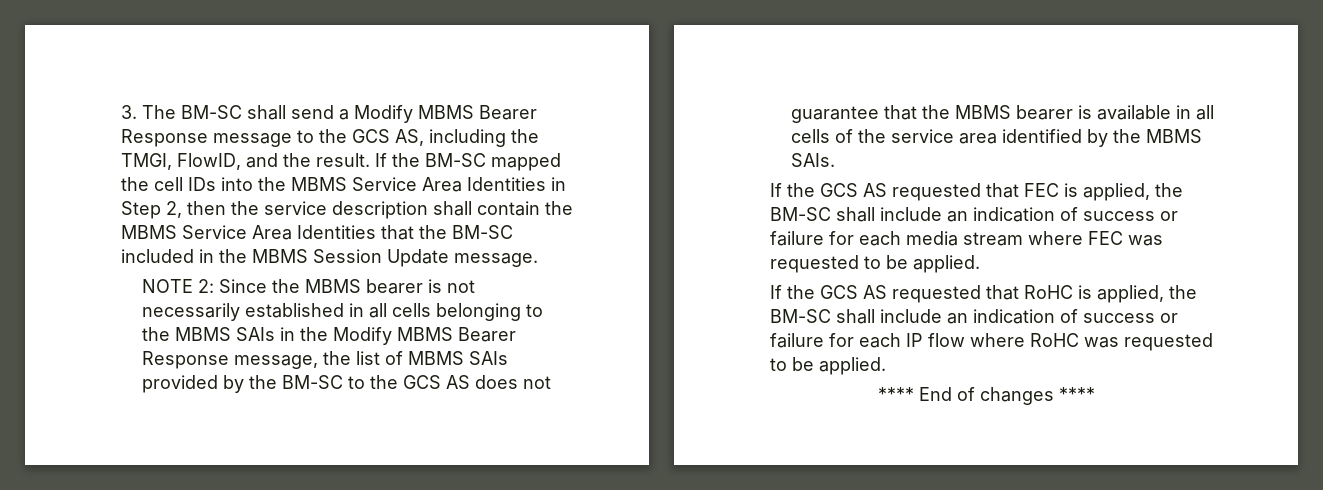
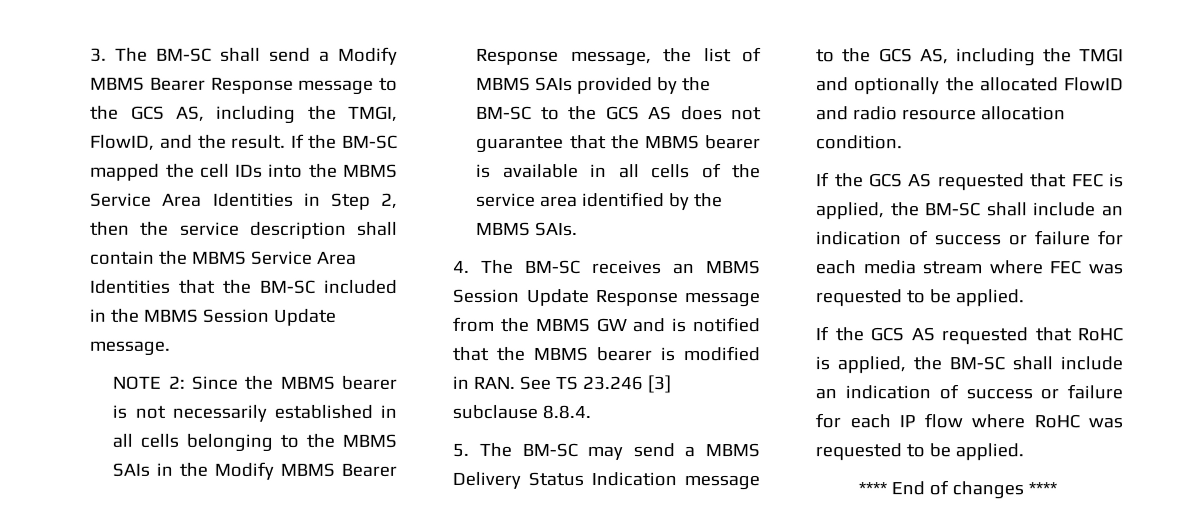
+ 4. The BM-SC receives an MBMS Session Update Response message from the MBMS GW and is notified that the MBMS bearer is modified in RAN. See TS 23.246 [3] subclause 8.8.4.
+ 5. The BM-SC may send a MBMS Delivery Status Indication message to the GCS AS, including the TMGI and optionally the allocated FlowID and radio resource allocation condition.

